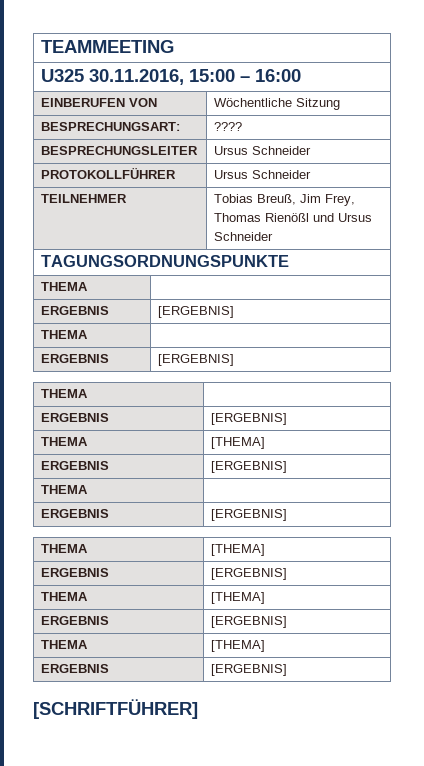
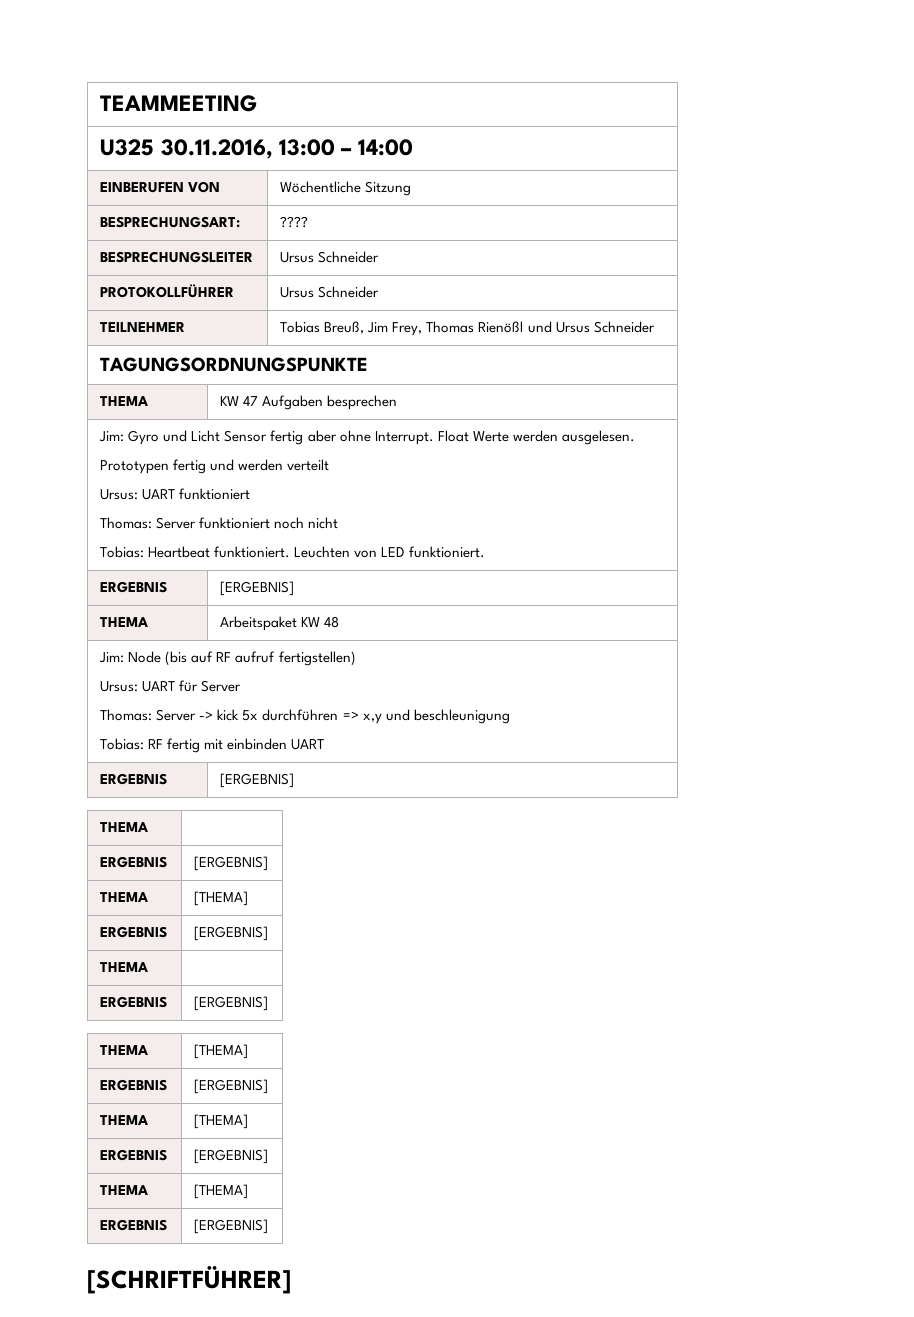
- U325 30.11.2016, 15:00 – 16:00
+ U325 30.11.2016, 13:00 – 14:00
  TAGUNGSORDNUNGSPUNKTE
- THEMA |
+ THEMA | KW 47 Aufgaben besprechen
+ Jim: Gyro und Licht Sensor fertig aber ohne Interrupt. Float Werte werden ausgelesen.
+ Prototypen fertig und werden verteilt
+ Ursus: UART funktioniert
+ Thomas: Server funktioniert noch nicht
+ Tobias: Heartbeat funktioniert. Leuchten von LED funktioniert.
  ERGEBNIS | [ERGEBNIS]
- THEMA |
+ THEMA | Arbeitspaket KW 48
+ Jim: Node (bis auf RF aufruf fertigstellen)
+ Ursus: UART für Server
+ Thomas: Server -> kick 5x durchführen => x,y und beschleunigung
+ Tobias: RF fertig mit einbinden UART

